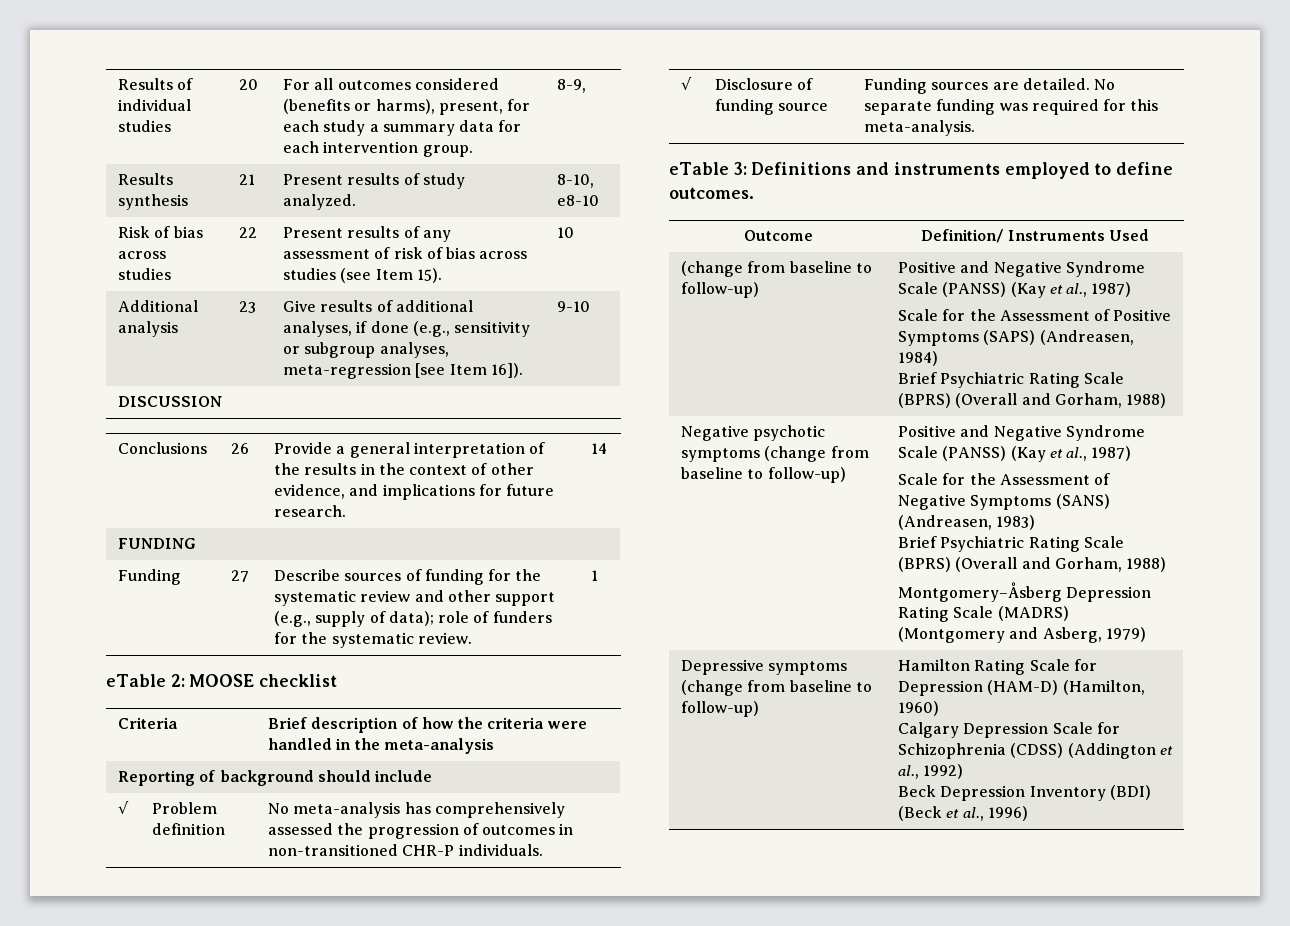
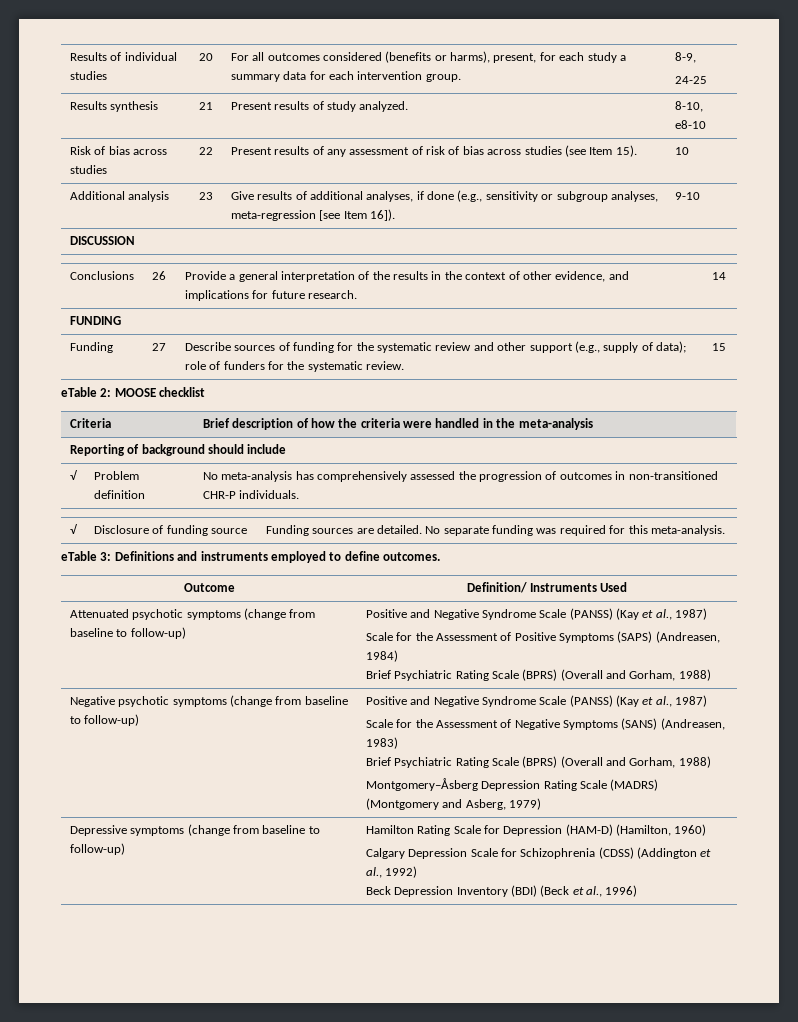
  Results of individual studies | 20 | For all outcomes considered (benefits or harms), present, for each study a summary data for each intervention group. | 8-9,
+ 24-25
- Funding | 27 | Describe sources of funding for the systematic review and other support (e.g., supply of data); role of funders for the systematic review. | 1
+ Funding | 27 | Describe sources of funding for the systematic review and other support (e.g., supply of data); role of funders for the systematic review. | 15
  Outcome | Definition/ Instruments Used
- (change from baseline to follow-up) | Positive and Negative Syndrome Scale (PANSS) (Kay et al., 1987)
+ Attenuated psychotic symptoms (change from baseline to follow-up) | Positive and Negative Syndrome Scale (PANSS) (Kay et al., 1987)

